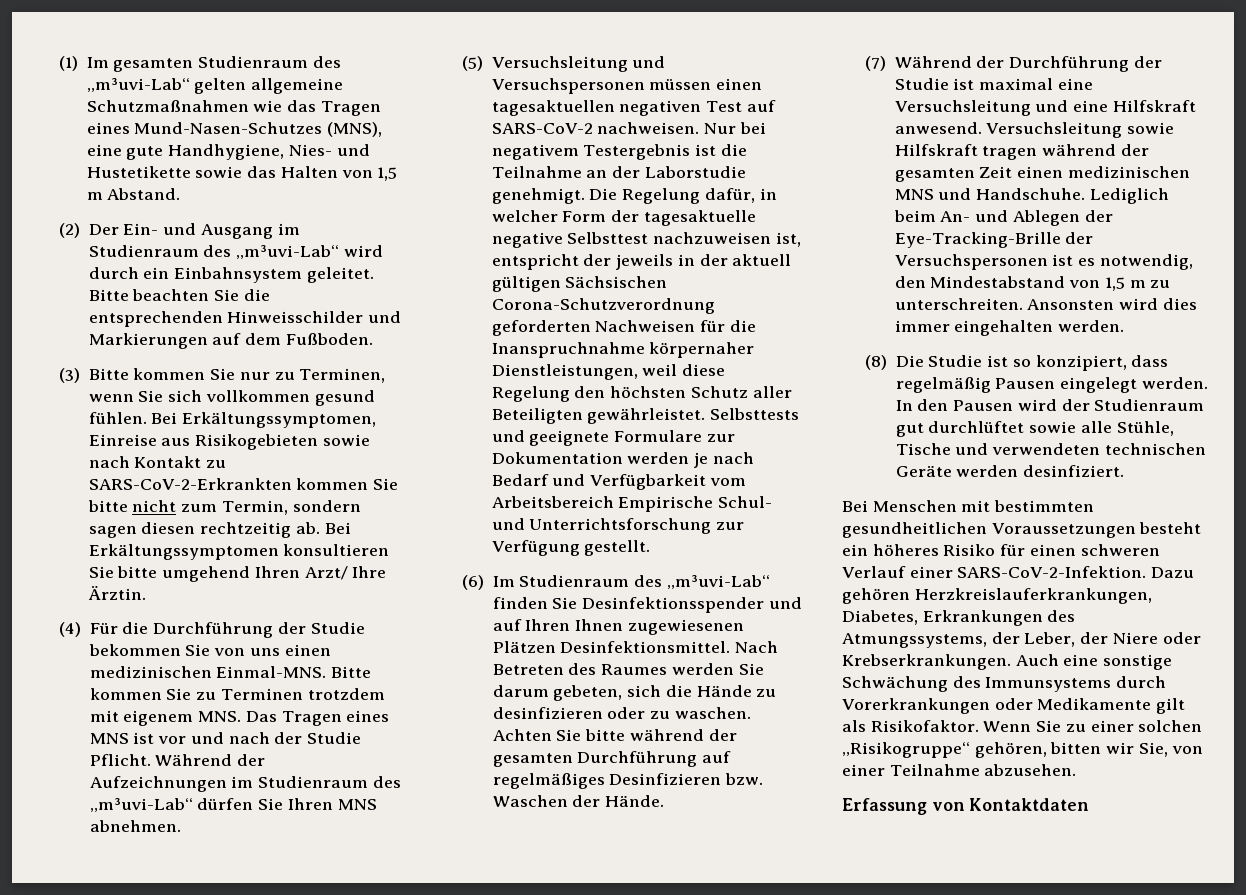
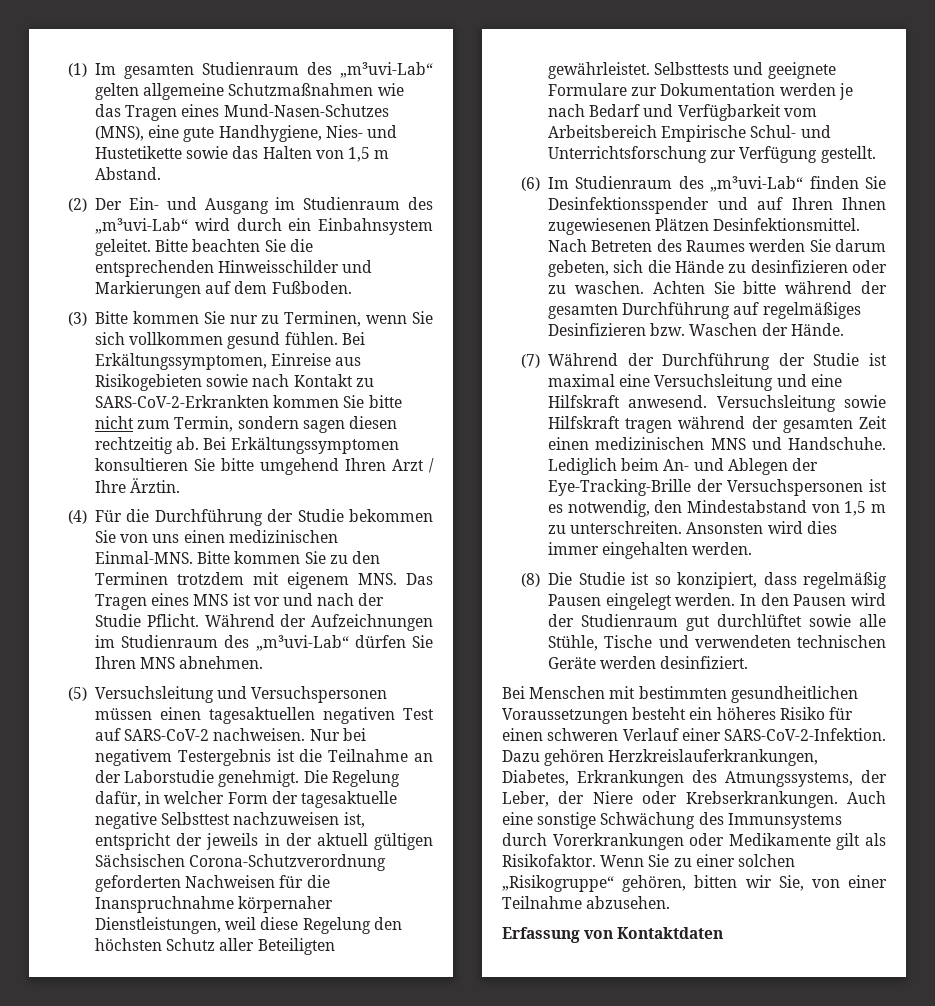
- Bei Erkältungssymptomen konsultieren Sie bitte umgehend Ihren Arzt/ Ihre Ärztin.
+ Bei Erkältungssymptomen konsultieren Sie bitte umgehend Ihren Arzt / Ihre Ärztin.
- Bitte kommen Sie zu Terminen trotzdem mit eigenem MNS. Das Tragen eines MNS ist vor und nach der Studie Pflicht.
+ Bitte kommen Sie zu den Terminen trotzdem mit eigenem MNS. Das Tragen eines MNS ist vor und nach der Studie Pflicht.

